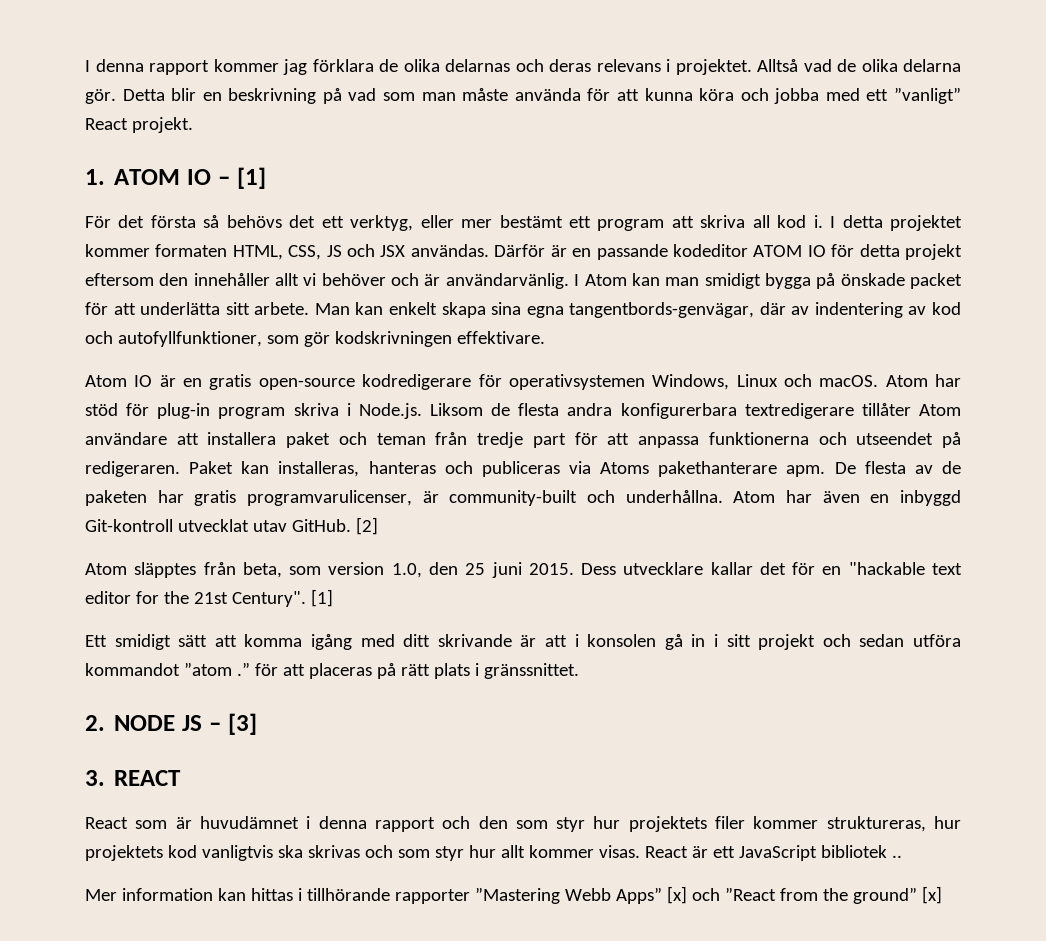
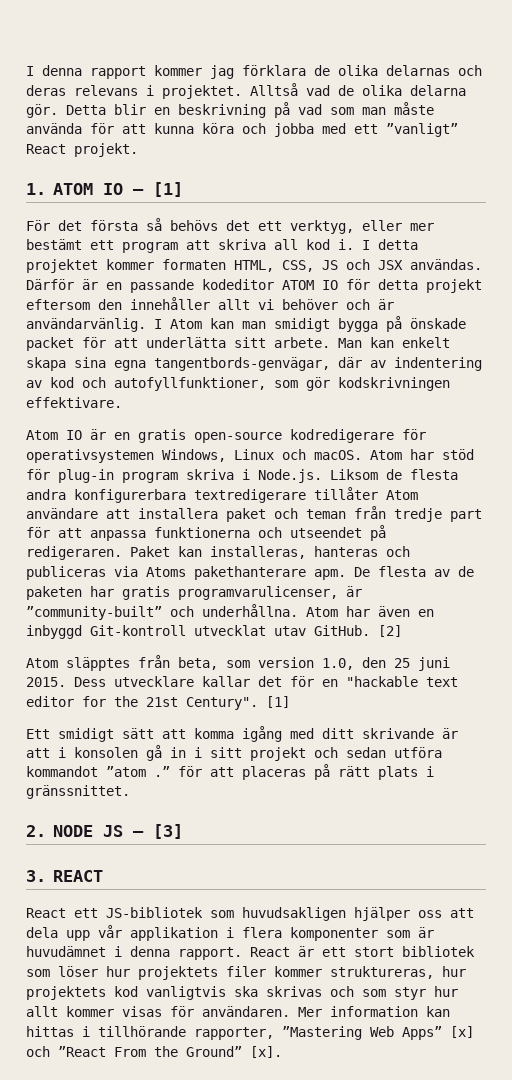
- De flesta av de paketen har gratis programvarulicenser, är community-built och underhållna.
+ De flesta av de paketen har gratis programvarulicenser, är ”community-built” och underhållna.
- React som är huvudämnet i denna rapport och den som styr hur projektets filer kommer struktureras, hur projektets kod vanligtvis ska skrivas och som styr hur allt kommer visas. React är ett JavaScript bibliotek ..
- Mer information kan hittas i tillhörande rapporter ”Mastering Webb Apps” [x] och ”React from the ground” [x]
+ React ett JS-bibliotek som huvudsakligen hjälper oss att dela upp vår applikation i flera komponenter som är huvudämnet i denna rapport. React är ett stort bibliotek som löser hur projektets filer kommer struktureras, hur projektets kod vanligtvis ska skrivas och som styr hur allt kommer visas för användaren. Mer information kan hittas i tillhörande rapporter, ”Mastering Web Apps” [x] och ”React From the Ground” [x].

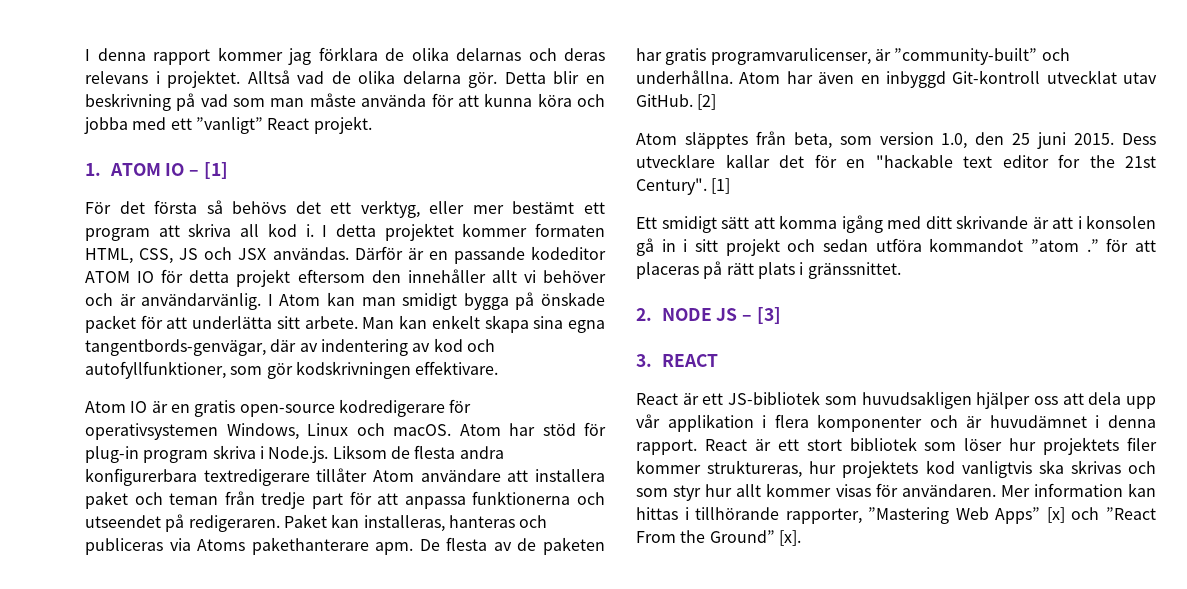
- React ett JS-bibliotek som huvudsakligen hjälper oss att dela upp vår applikation i flera komponenter som är huvudämnet i denna rapport.
+ React är ett JS-bibliotek som huvudsakligen hjälper oss att dela upp vår applikation i flera komponenter och är huvudämnet i denna rapport.

